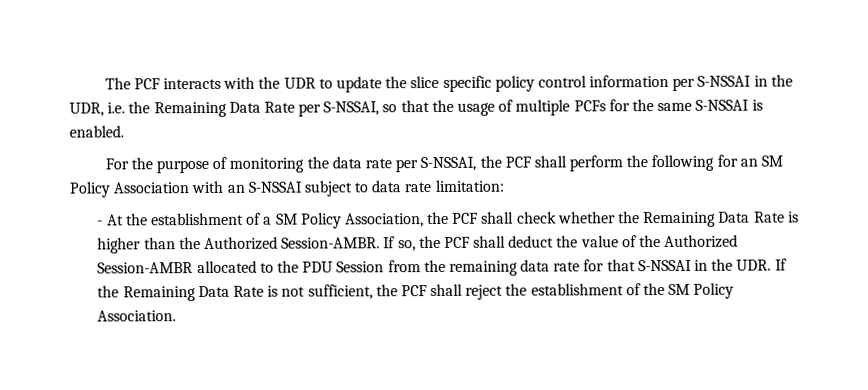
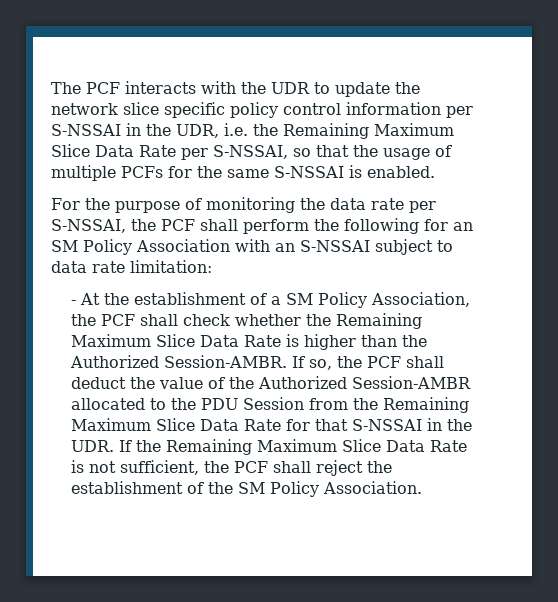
- The PCF interacts with the UDR to update the slice specific policy control information per S-NSSAI in the UDR, i.e. the Remaining Data Rate per S-NSSAI, so that the usage of multiple PCFs for the same S-NSSAI is enabled.
+ The PCF interacts with the UDR to update the network slice specific policy control information per S-NSSAI in the UDR, i.e. the Remaining Maximum Slice Data Rate per S-NSSAI, so that the usage of multiple PCFs for the same S-NSSAI is enabled.
- - At the establishment of a SM Policy Association, the PCF shall check whether the Remaining Data Rate is higher than the Authorized Session-AMBR.
+ - At the establishment of a SM Policy Association, the PCF shall check whether the Remaining Maximum Slice Data Rate is higher than the Authorized Session-AMBR.
- If so, the PCF shall deduct the value of the Authorized Session-AMBR allocated to the PDU Session from the remaining data rate for that S-NSSAI in the UDR. If the Remaining Data Rate is not sufficient, the PCF shall reject the establishment of the SM Policy Association.
+ If so, the PCF shall deduct the value of the Authorized Session-AMBR allocated to the PDU Session from the Remaining Maximum Slice Data Rate for that S-NSSAI in the UDR. If the Remaining Maximum Slice Data Rate is not sufficient, the PCF shall reject the establishment of the SM Policy Association.

